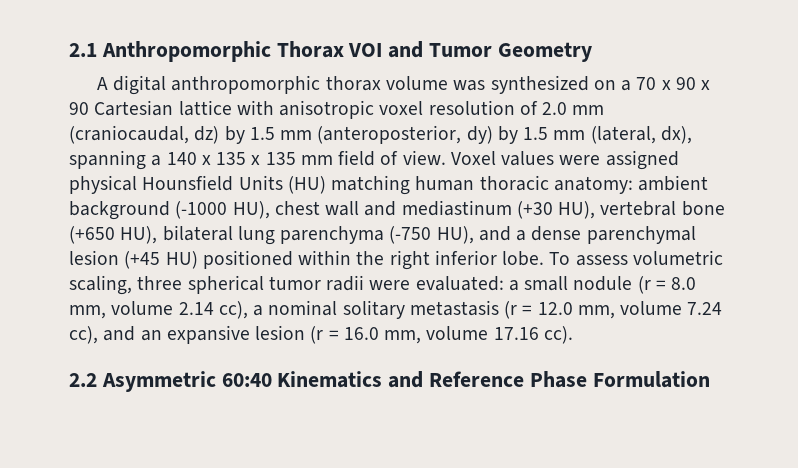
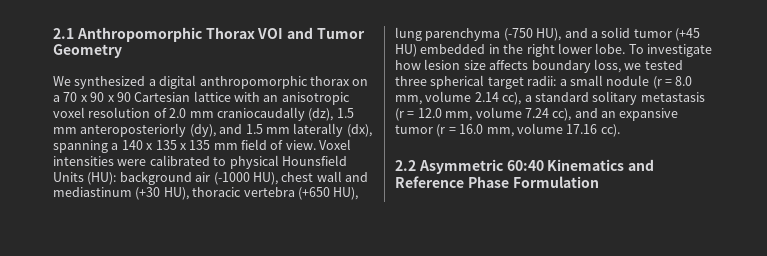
- A digital anthropomorphic thorax volume was synthesized on a 70 x 90 x 90 Cartesian lattice with anisotropic voxel resolution of 2.0 mm (craniocaudal, dz) by 1.5 mm (anteroposterior, dy) by 1.5 mm (lateral, dx), spanning a 140 x 135 x 135 mm field of view.
+ We synthesized a digital anthropomorphic thorax on a 70 x 90 x 90 Cartesian lattice with an anisotropic voxel resolution of 2.0 mm craniocaudally (dz), 1.5 mm anteroposteriorly (dy), and 1.5 mm laterally (dx), spanning a 140 x 135 x 135 mm field of view.
- Voxel values were assigned physical Hounsfield Units (HU) matching human thoracic anatomy: ambient background (-1000 HU), chest wall and mediastinum (+30 HU), vertebral bone (+650 HU), bilateral lung parenchyma (-750 HU), and a dense parenchymal lesion (+45 HU) positioned within the right inferior lobe.
+ Voxel intensities were calibrated to physical Hounsfield Units (HU): background air (-1000 HU), chest wall and mediastinum (+30 HU), thoracic vertebra (+650 HU), lung parenchyma (-750 HU), and a solid tumor (+45 HU) embedded in the right lower lobe.
- To assess volumetric scaling, three spherical tumor radii were evaluated: a small nodule (r = 8.0 mm, volume 2.14 cc), a nominal solitary metastasis (r = 12.0 mm, volume 7.24 cc), and an expansive lesion (r = 16.0 mm, volume 17.16 cc).
+ To investigate how lesion size affects boundary loss, we tested three spherical target radii: a small nodule (r = 8.0 mm, volume 2.14 cc), a standard solitary metastasis (r = 12.0 mm, volume 7.24 cc), and an expansive tumor (r = 16.0 mm, volume 17.16 cc).

